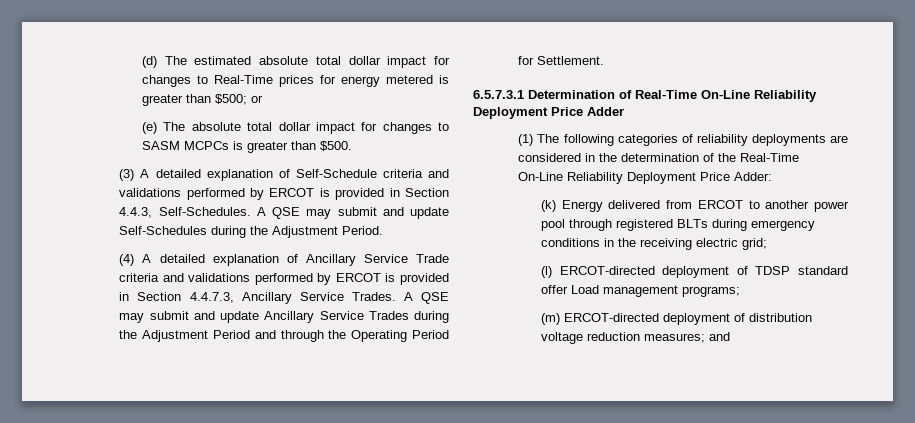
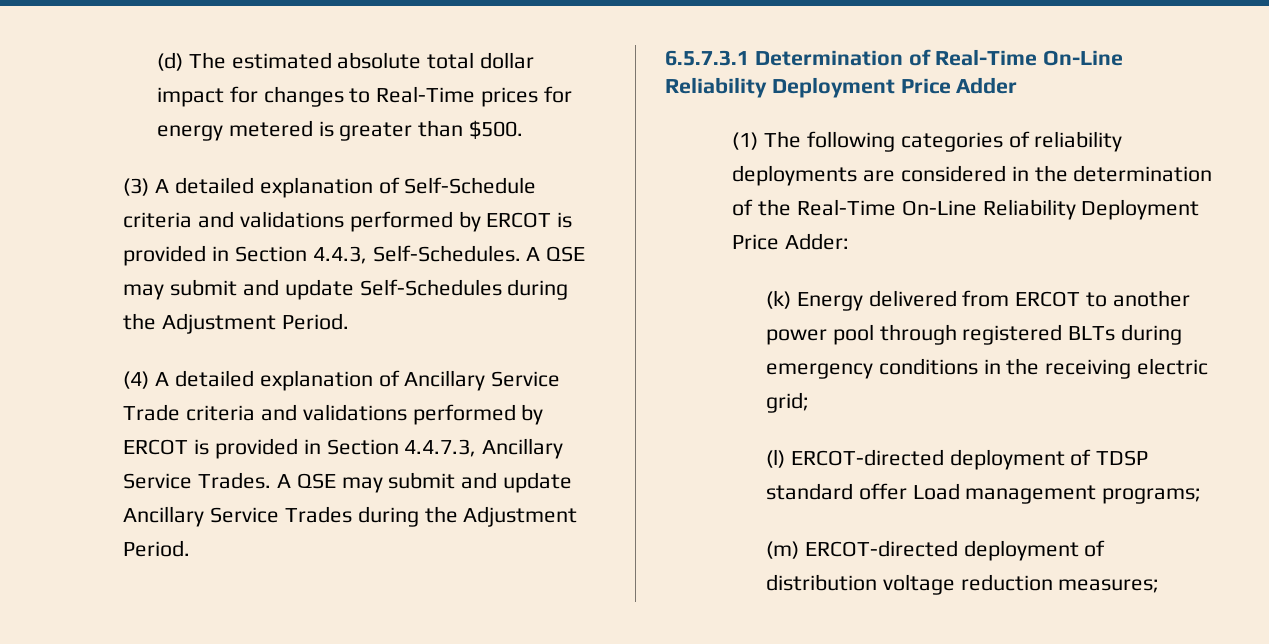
- (d) The estimated absolute total dollar impact for changes to Real-Time prices for energy metered is greater than $500; or
- (e) The absolute total dollar impact for changes to SASM MCPCs is greater than $500.
+ (d) The estimated absolute total dollar impact for changes to Real-Time prices for energy metered is greater than $500.
- A QSE may submit and update Ancillary Service Trades during the Adjustment Period and through the Operating Period for Settlement.
+ A QSE may submit and update Ancillary Service Trades during the Adjustment Period.
- (m) ERCOT-directed deployment of distribution voltage reduction measures; and
+ (m) ERCOT-directed deployment of distribution voltage reduction measures;

